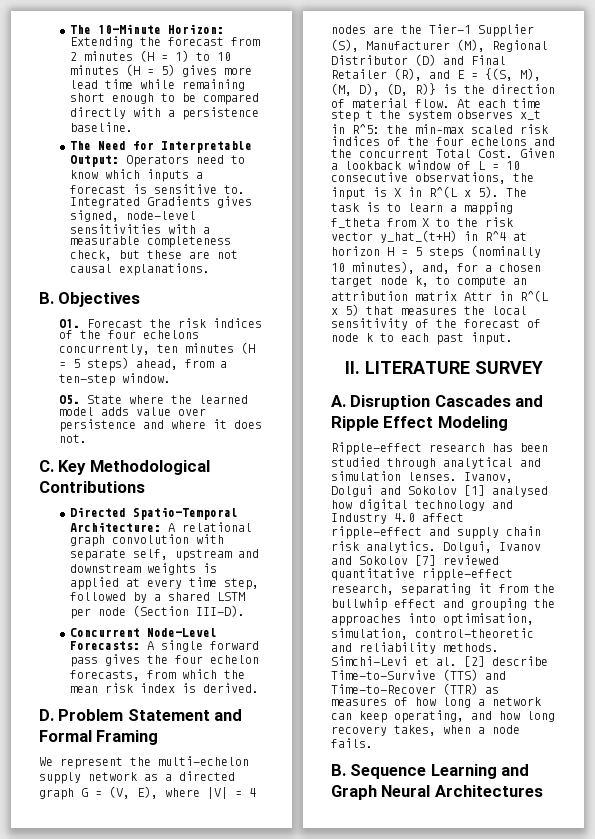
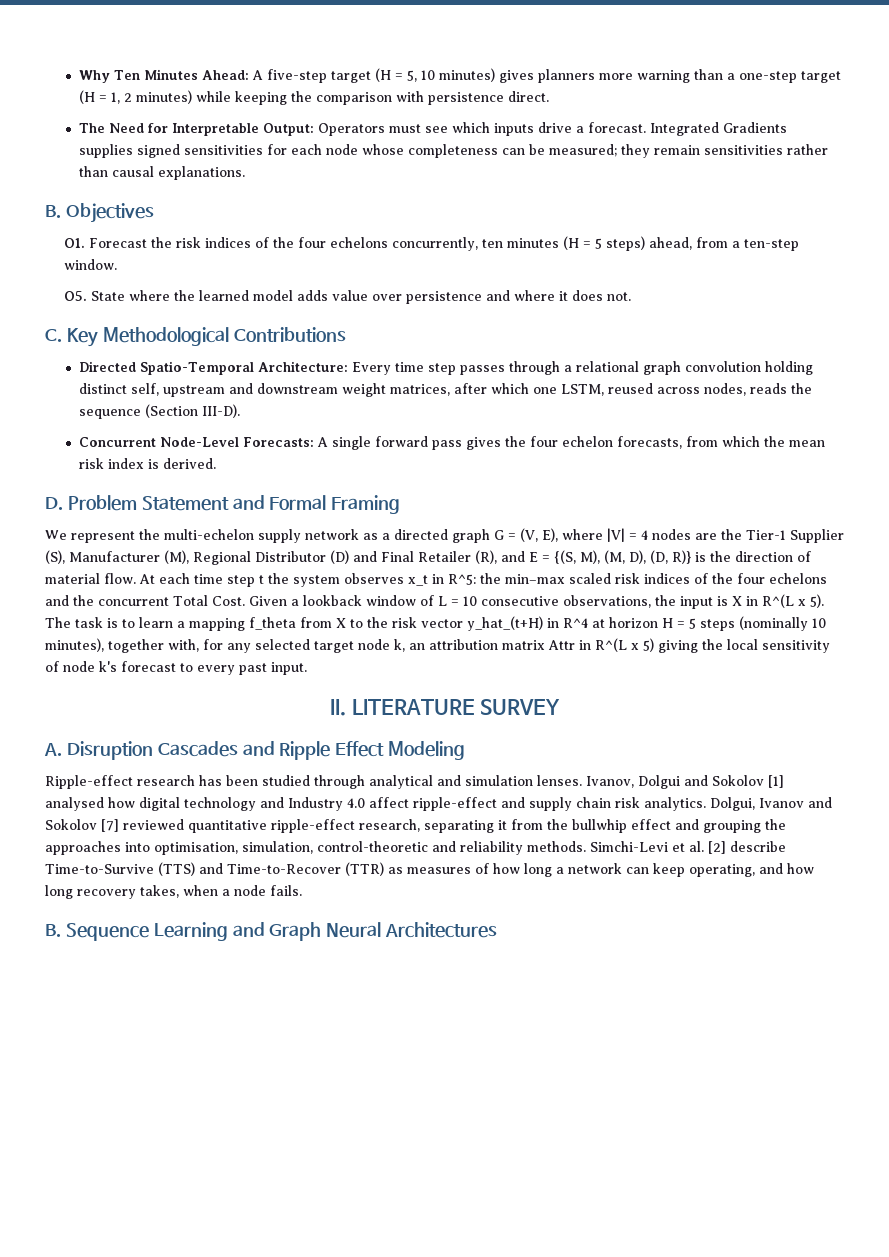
- The 10-Minute Horizon: Extending the forecast from 2 minutes (H = 1) to 10 minutes (H = 5) gives more lead time while remaining short enough to be compared directly with a persistence baseline.
+ Why Ten Minutes Ahead: A five-step target (H = 5, 10 minutes) gives planners more warning than a one-step target (H = 1, 2 minutes) while keeping the comparison with persistence direct.
- The Need for Interpretable Output: Operators need to know which inputs a forecast is sensitive to. Integrated Gradients gives signed, node-level sensitivities with a measurable completeness check, but these are not causal explanations.
+ The Need for Interpretable Output: Operators must see which inputs drive a forecast. Integrated Gradients supplies signed sensitivities for each node whose completeness can be measured; they remain sensitivities rather than causal explanations.
- Directed Spatio-Temporal Architecture: A relational graph convolution with separate self, upstream and downstream weights is applied at every time step, followed by a shared LSTM per node (Section III-D).
+ Directed Spatio-Temporal Architecture: Every time step passes through a relational graph convolution holding distinct self, upstream and downstream weight matrices, after which one LSTM, reused across nodes, reads the sequence (Section III-D).
- The task is to learn a mapping f_theta from X to the risk vector y_hat_(t+H) in R^4 at horizon H = 5 steps (nominally 10 minutes), and, for a chosen target node k, to compute an attribution matrix Attr in R^(L x 5) that measures the local sensitivity of the forecast of node k to each past input.
+ The task is to learn a mapping f_theta from X to the risk vector y_hat_(t+H) in R^4 at horizon H = 5 steps (nominally 10 minutes), together with, for any selected target node k, an attribution matrix Attr in R^(L x 5) giving the local sensitivity of node k's forecast to every past input.

